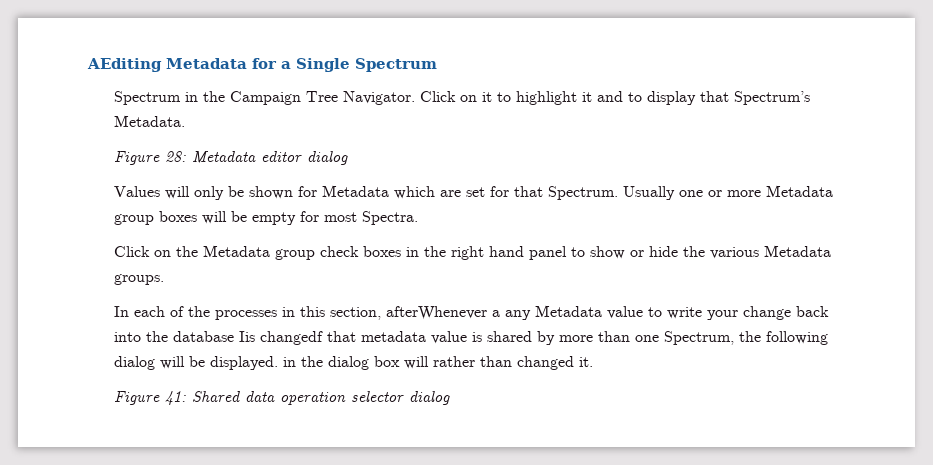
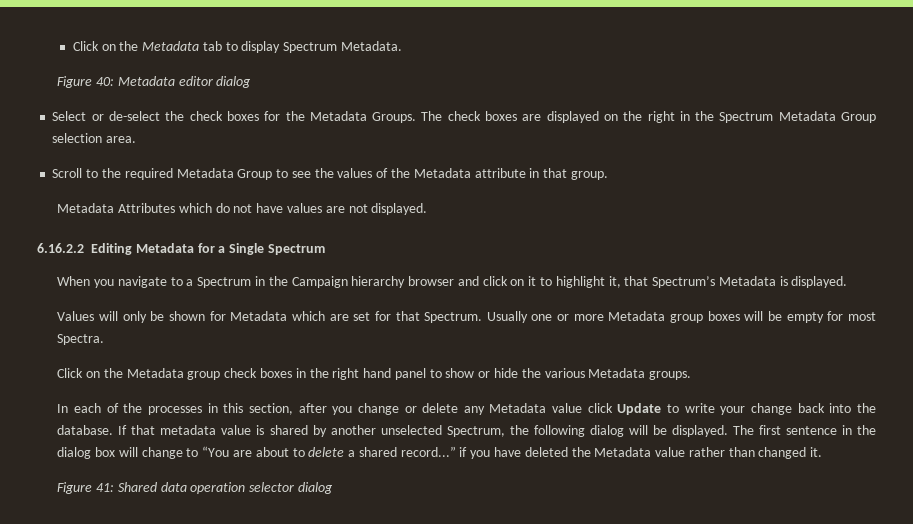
- AEditing Metadata for a Single Spectrum
+ Click on the Metadata tab to display Spectrum Metadata.
+ Figure 40: Metadata editor dialog
+ Select or de-select the check boxes for the Metadata Groups. The check boxes are displayed on the right in the Spectrum Metadata Group selection area.
+ Scroll to the required Metadata Group to see the values of the Metadata attribute in that group.
+ Metadata Attributes which do not have values are not displayed.
+ 6.16.2.2 Editing Metadata for a Single Spectrum
- Spectrum in the Campaign Tree Navigator. Click on it to highlight it and to display that Spectrum’s Metadata.
- Figure 28: Metadata editor dialog
+ When you navigate to a Spectrum in the Campaign hierarchy browser and click on it to highlight it, that Spectrum’s Metadata is displayed.
- In each of the processes in this section, afterWhenever a any Metadata value to write your change back into the database Iis changedf that metadata value is shared by more than one Spectrum, the following dialog will be displayed. in the dialog box will rather than changed it.
+ In each of the processes in this section, after you change or delete any Metadata value click Update to write your change back into the database. If that metadata value is shared by another unselected Spectrum, the following dialog will be displayed. The first sentence in the dialog box will change to “You are about to delete a shared record...” if you have deleted the Metadata value rather than changed it.

